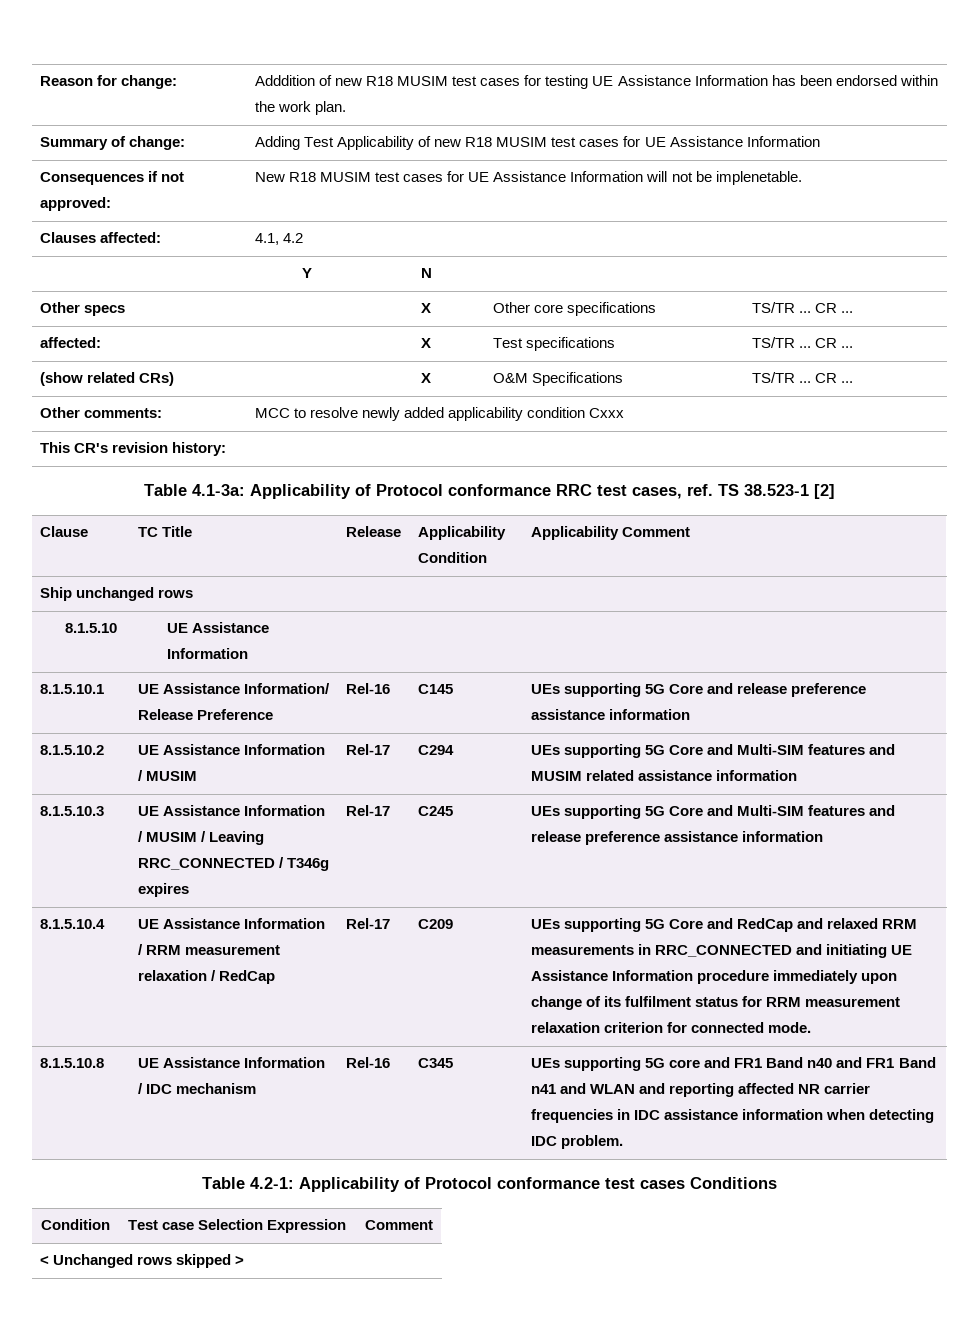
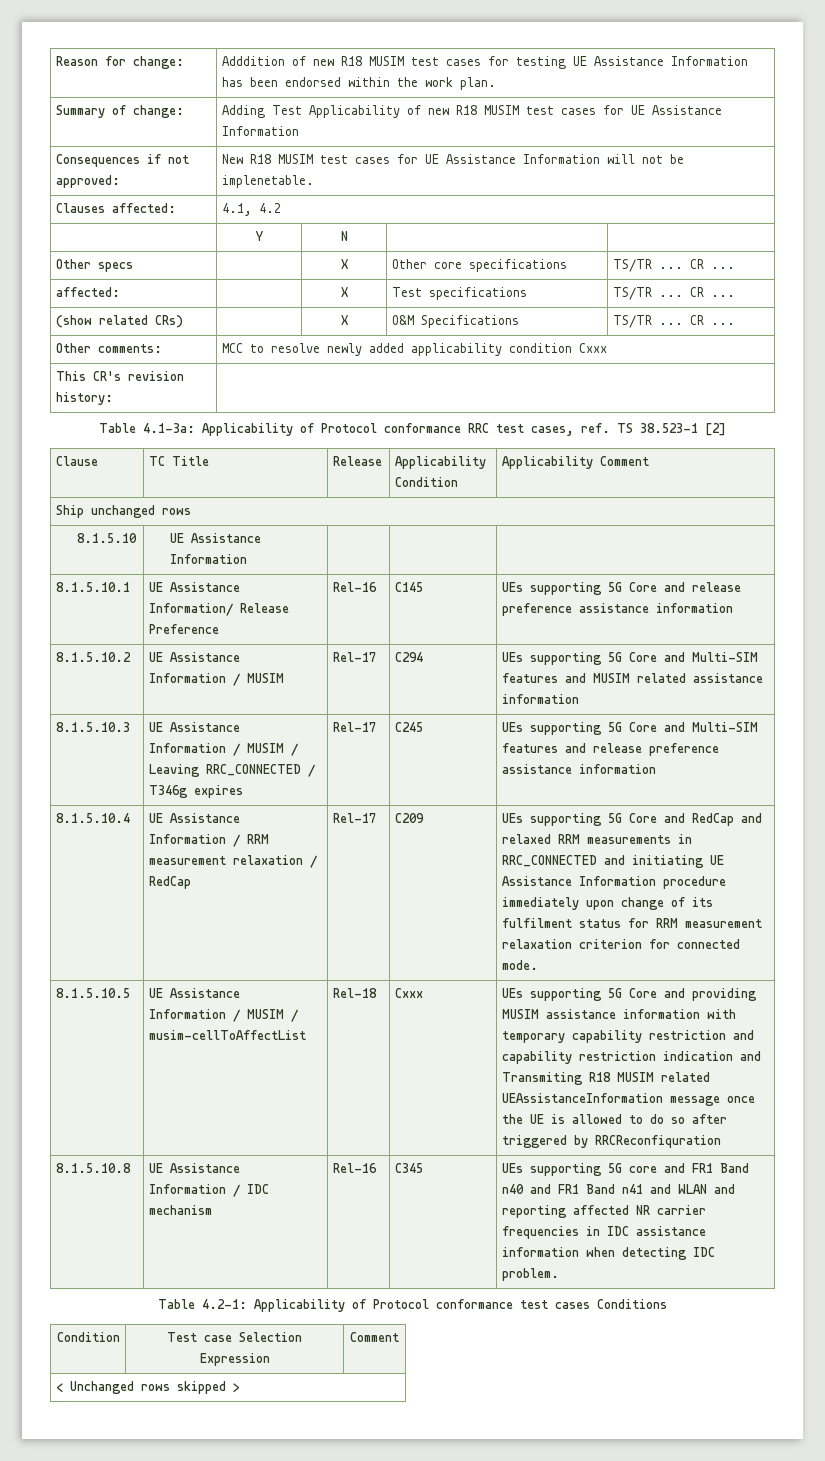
+ 8.1.5.10.5 | UE Assistance Information / MUSIM / musim-cellToAffectList | Rel-18 | Cxxx | UEs supporting 5G Core and providing MUSIM assistance information with temporary capability restriction and capability restriction indication and Transmiting R18 MUSIM related UEAssistanceInformation message once the UE is allowed to do so after triggered by RRCReconfiquration

